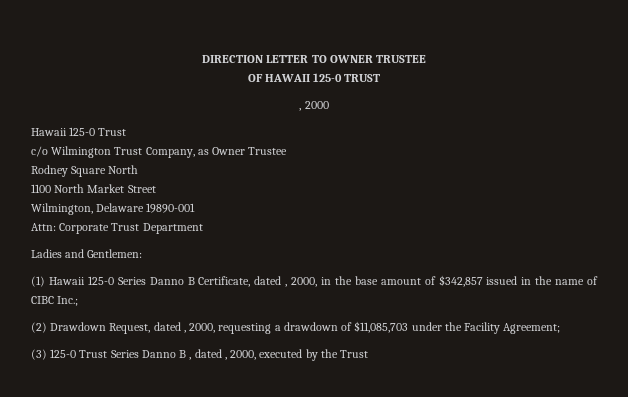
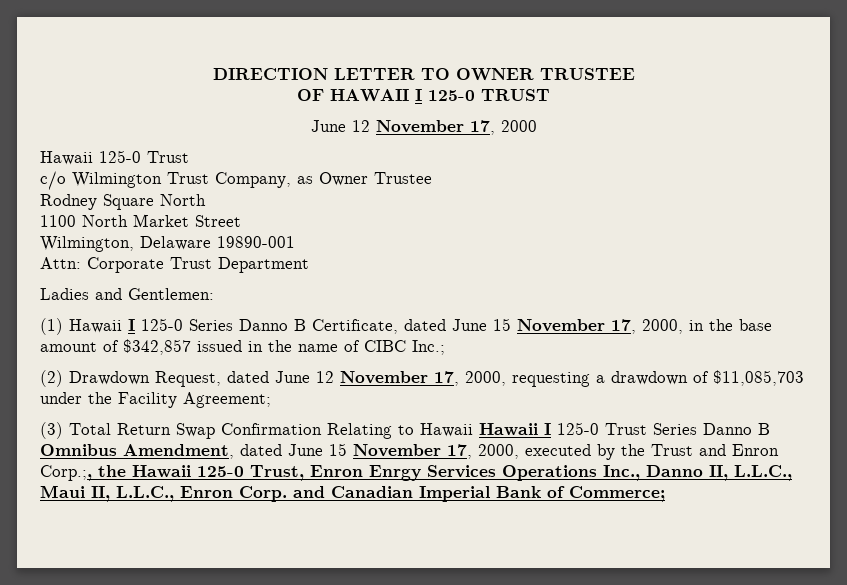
- OF HAWAII 125-0 TRUST
+ OF HAWAII I 125-0 TRUST
- , 2000
+ June 12 November 17, 2000
- (1) Hawaii 125-0 Series Danno B Certificate, dated , 2000, in the base amount of $342,857 issued in the name of CIBC Inc.;
+ (1) Hawaii I 125-0 Series Danno B Certificate, dated June 15 November 17, 2000, in the base amount of $342,857 issued in the name of CIBC Inc.;
- (2) Drawdown Request, dated , 2000, requesting a drawdown of $11,085,703 under the Facility Agreement;
+ (2) Drawdown Request, dated June 12 November 17, 2000, requesting a drawdown of $11,085,703 under the Facility Agreement;
- (3) 125-0 Trust Series Danno B , dated , 2000, executed by the Trust
+ (3) Total Return Swap Confirmation Relating to Hawaii Hawaii I 125-0 Trust Series Danno B Omnibus Amendment, dated June 15 November 17, 2000, executed by the Trust and Enron Corp.;, the Hawaii 125-0 Trust, Enron Enrgy Services Operations Inc., Danno II, L.L.C., Maui II, L.L.C., Enron Corp. and Canadian Imperial Bank of Commerce;

